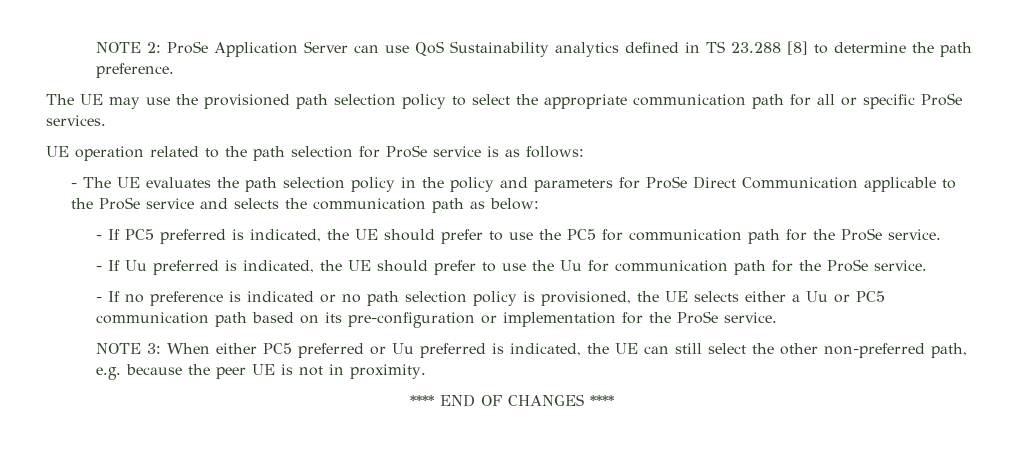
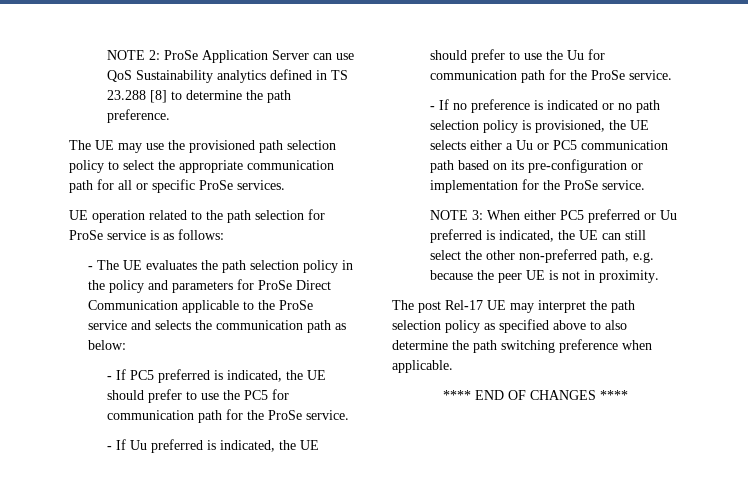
+ The post Rel-17 UE may interpret the path selection policy as specified above to also determine the path switching preference when applicable.

